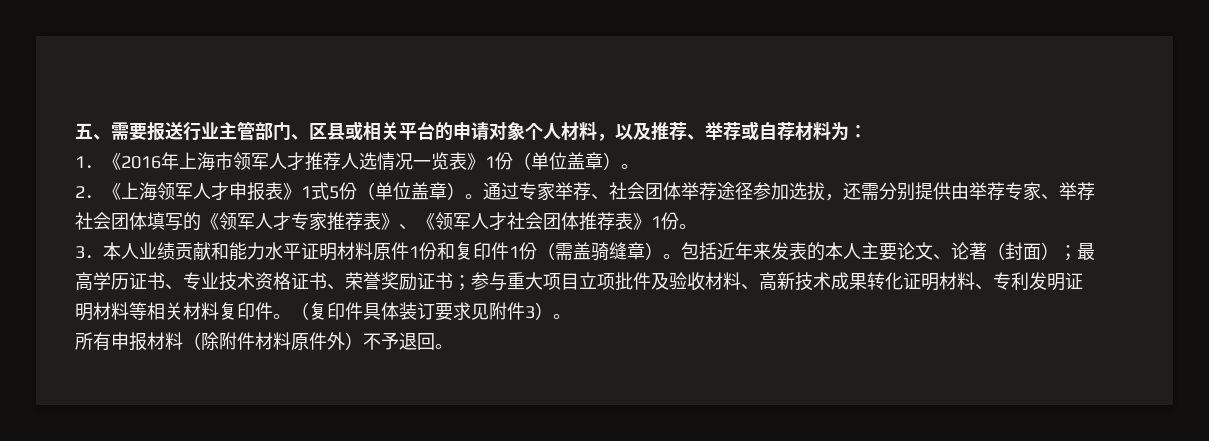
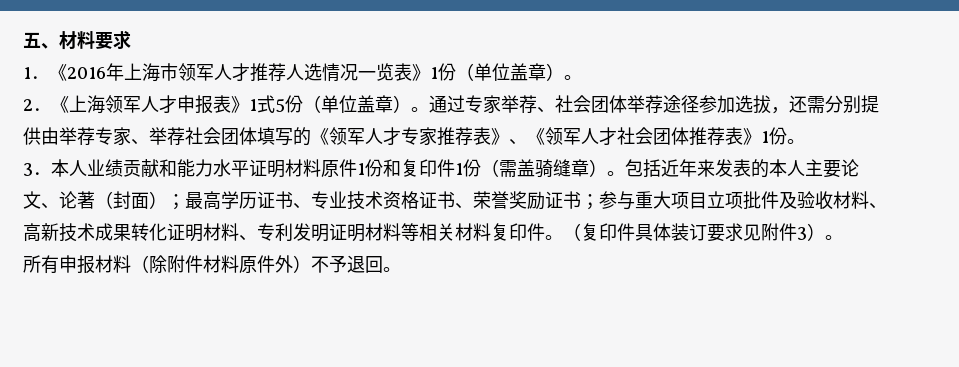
- 五、需要报送行业主管部门、区县或相关平台的申请对象个人材料，以及推荐、举荐或自荐材料为：
+ 五、材料要求

